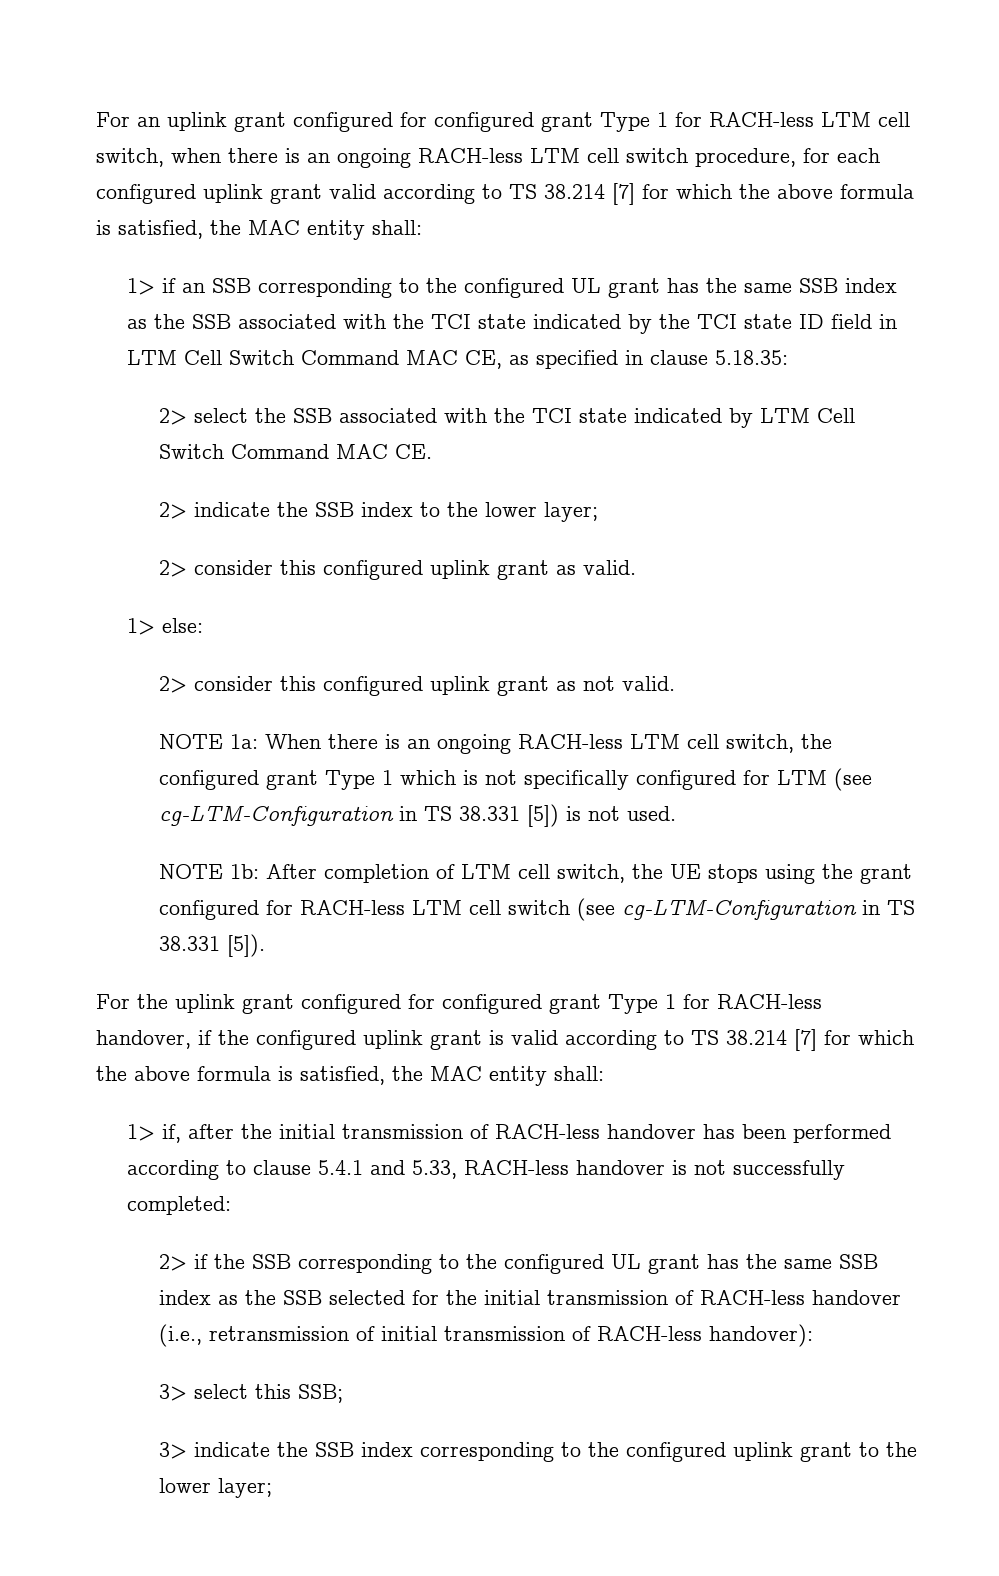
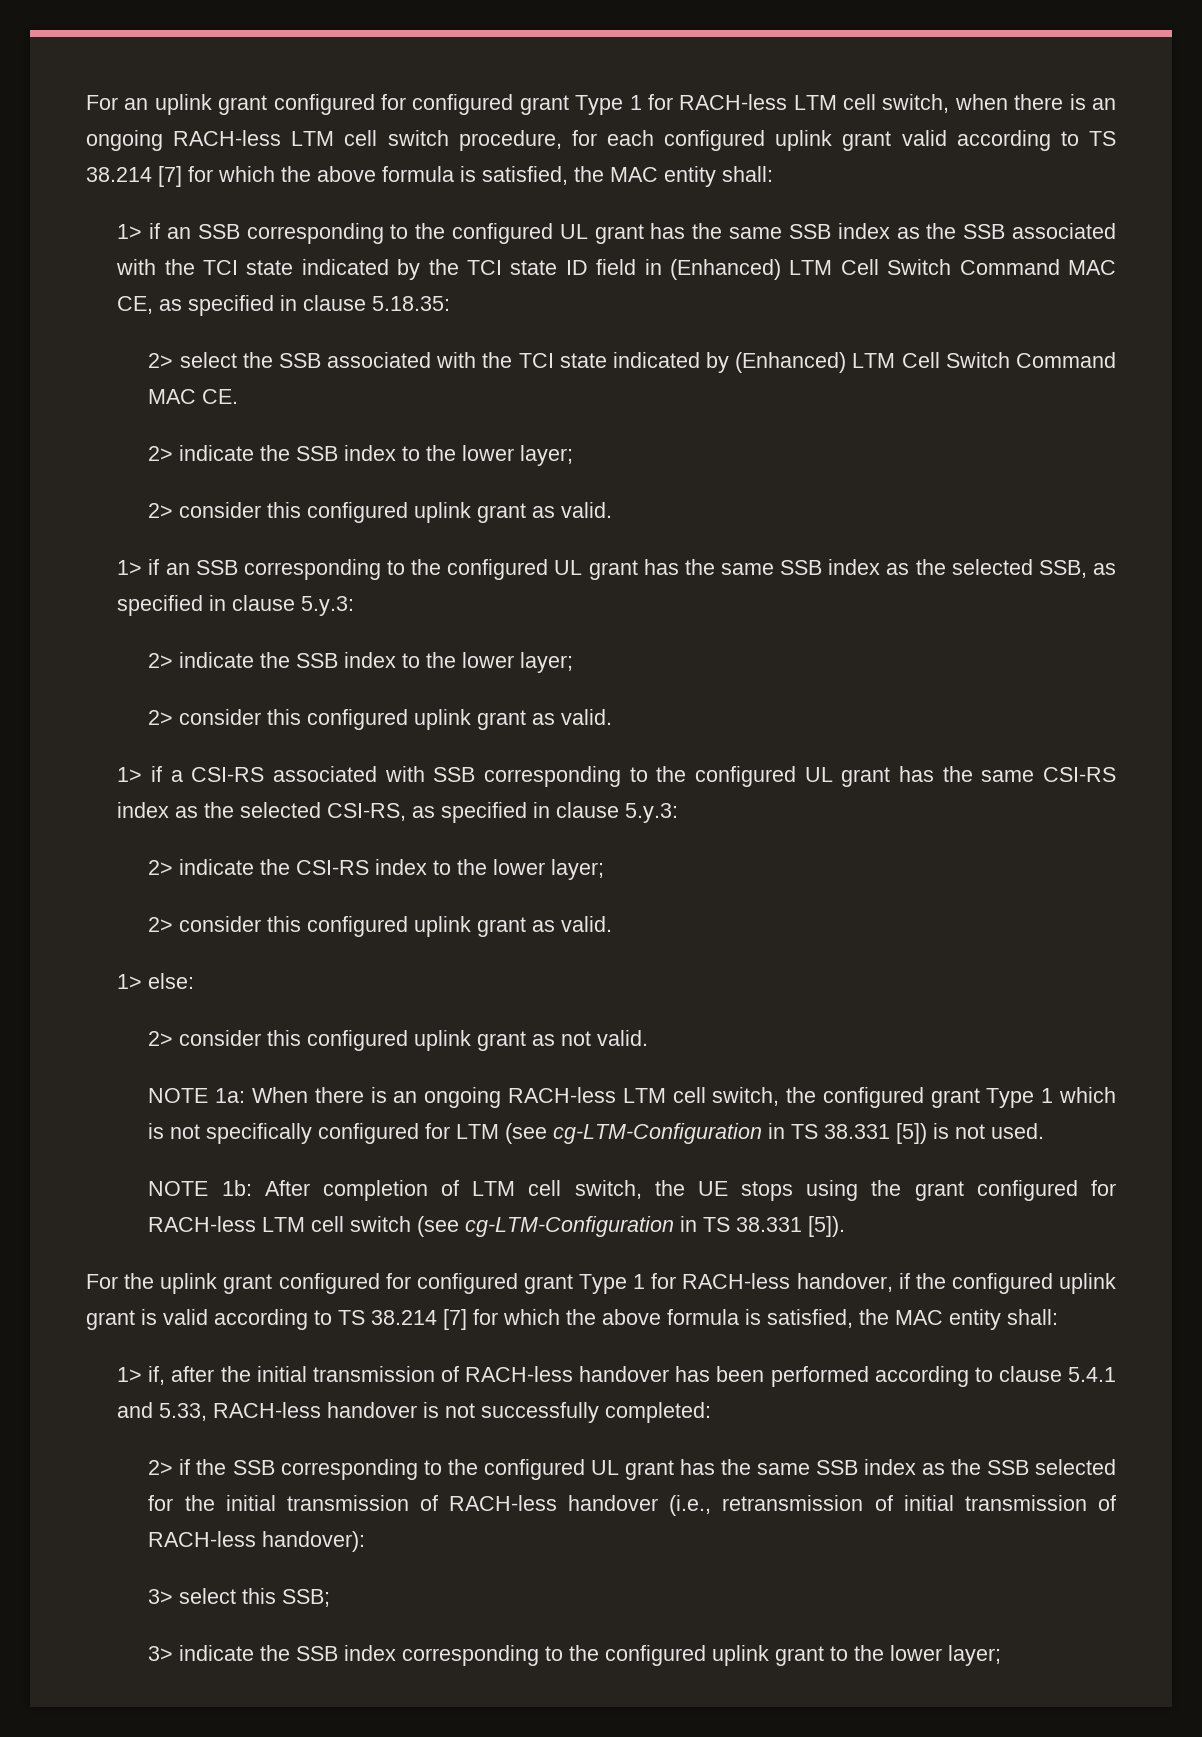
- 1> if an SSB corresponding to the configured UL grant has the same SSB index as the SSB associated with the TCI state indicated by the TCI state ID field in LTM Cell Switch Command MAC CE, as specified in clause 5.18.35:
+ 1> if an SSB corresponding to the configured UL grant has the same SSB index as the SSB associated with the TCI state indicated by the TCI state ID field in (Enhanced) LTM Cell Switch Command MAC CE, as specified in clause 5.18.35:
- 2> select the SSB associated with the TCI state indicated by LTM Cell Switch Command MAC CE.
+ 2> select the SSB associated with the TCI state indicated by (Enhanced) LTM Cell Switch Command MAC CE.
+ 1> if an SSB corresponding to the configured UL grant has the same SSB index as the selected SSB, as specified in clause 5.y.3:
+ 2> indicate the SSB index to the lower layer;
+ 2> consider this configured uplink grant as valid.
+ 1> if a CSI-RS associated with SSB corresponding to the configured UL grant has the same CSI-RS index as the selected CSI-RS, as specified in clause 5.y.3:
+ 2> indicate the CSI-RS index to the lower layer;
+ 2> consider this configured uplink grant as valid.

